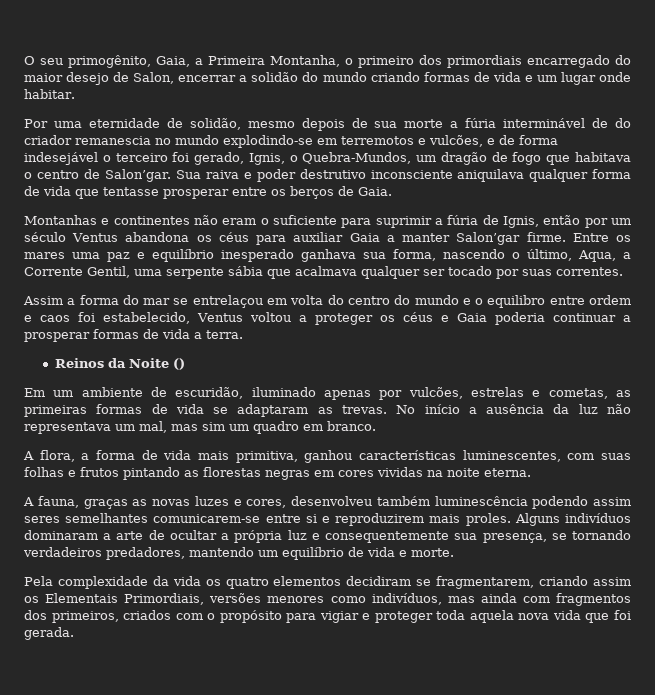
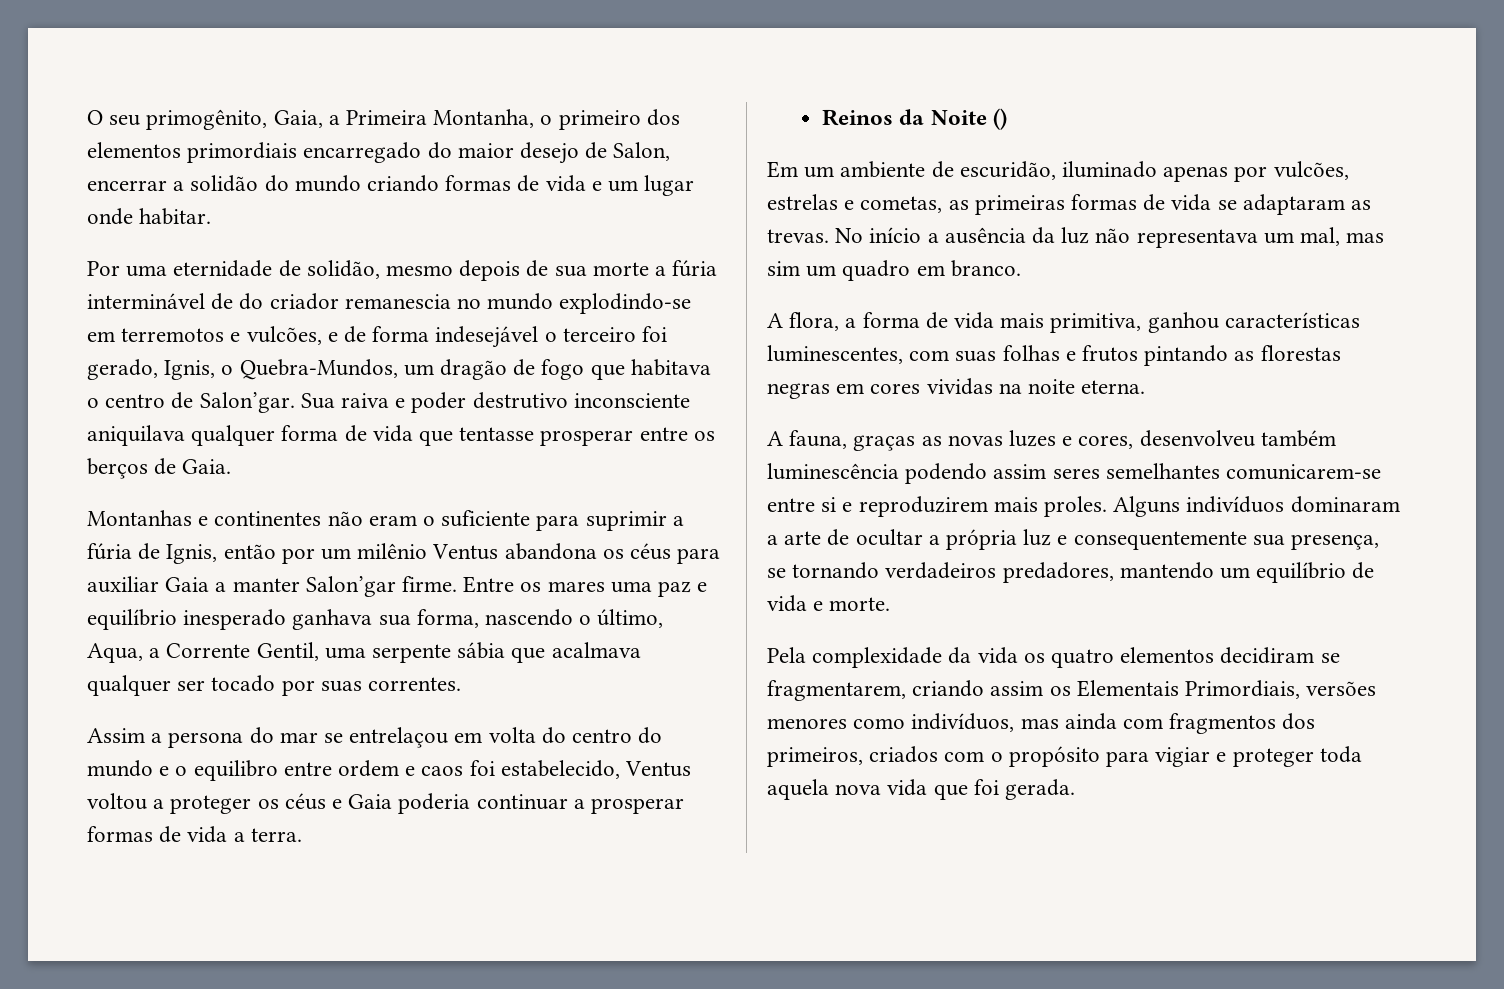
- O seu primogênito, Gaia, a Primeira Montanha, o primeiro dos primordiais encarregado do maior desejo de Salon, encerrar a solidão do mundo criando formas de vida e um lugar onde habitar.
+ O seu primogênito, Gaia, a Primeira Montanha, o primeiro dos elementos primordiais encarregado do maior desejo de Salon, encerrar a solidão do mundo criando formas de vida e um lugar onde habitar.
- Montanhas e continentes não eram o suficiente para suprimir a fúria de Ignis, então por um século Ventus abandona os céus para auxiliar Gaia a manter Salon’gar firme.
+ Montanhas e continentes não eram o suficiente para suprimir a fúria de Ignis, então por um milênio Ventus abandona os céus para auxiliar Gaia a manter Salon’gar firme.
- Assim a forma do mar se entrelaçou em volta do centro do mundo e o equilibro entre ordem e caos foi estabelecido, Ventus voltou a proteger os céus e Gaia poderia continuar a prosperar formas de vida a terra.
+ Assim a persona do mar se entrelaçou em volta do centro do mundo e o equilibro entre ordem e caos foi estabelecido, Ventus voltou a proteger os céus e Gaia poderia continuar a prosperar formas de vida a terra.

